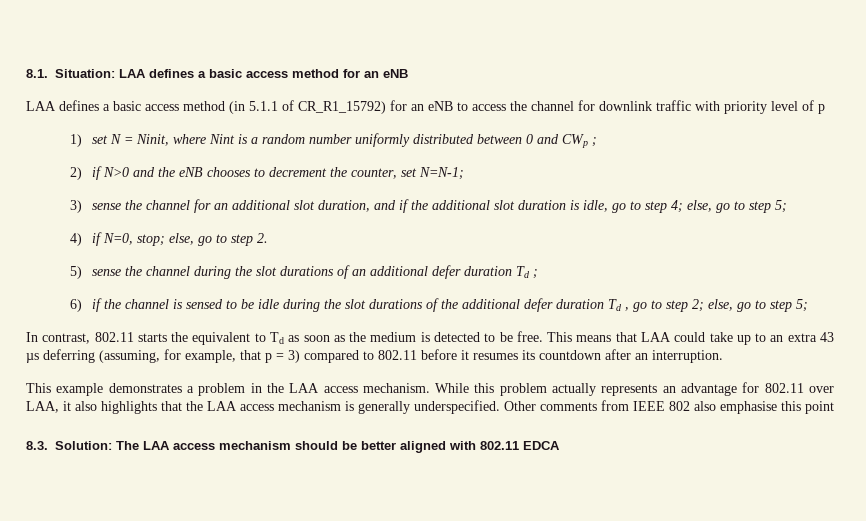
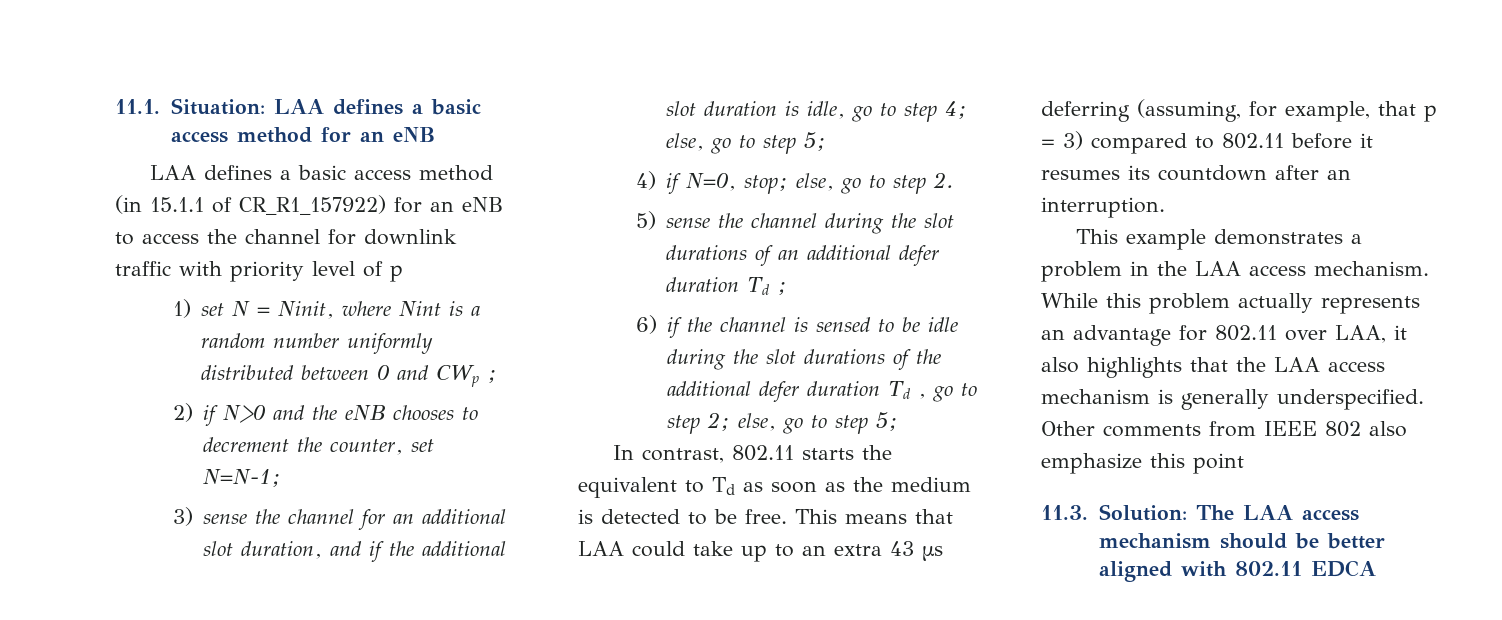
- 8.1. Situation: LAA defines a basic access method for an eNB
+ 11.1. Situation: LAA defines a basic access method for an eNB
- LAA defines a basic access method (in 5.1.1 of CR_R1_15792) for an eNB to access the channel for downlink traffic with priority level of p
+ LAA defines a basic access method (in 15.1.1 of CR_R1_157922) for an eNB to access the channel for downlink traffic with priority level of p
- Other comments from IEEE 802 also emphasise this point
+ Other comments from IEEE 802 also emphasize this point
- 8.3. Solution: The LAA access mechanism should be better aligned with 802.11 EDCA
+ 11.3. Solution: The LAA access mechanism should be better aligned with 802.11 EDCA

